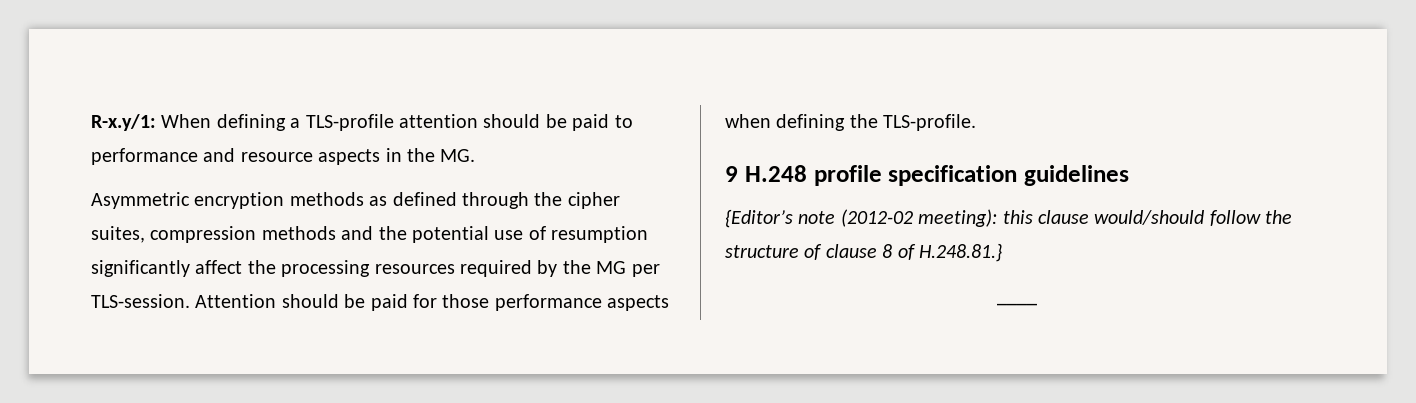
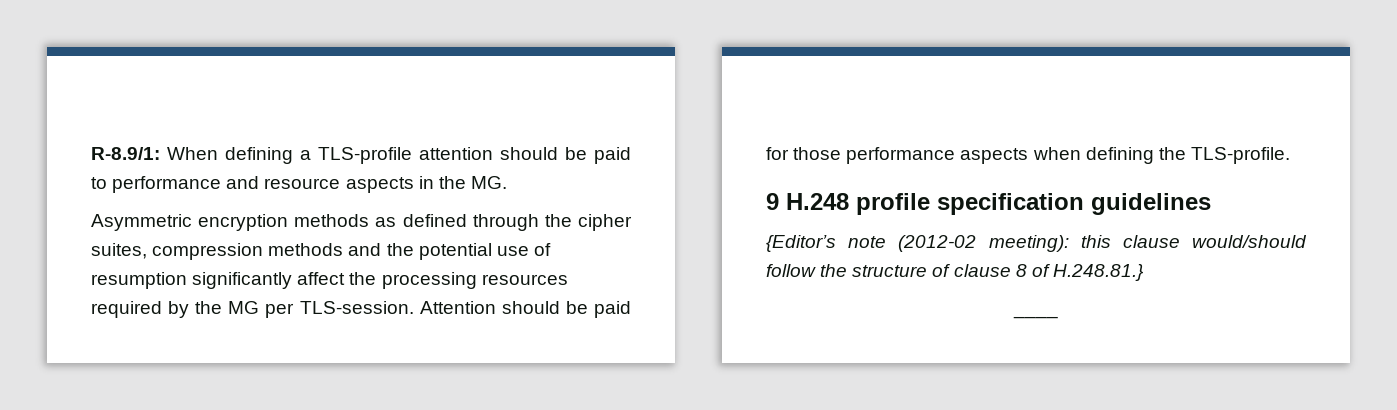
- R-x.y/1: When defining a TLS-profile attention should be paid to performance and resource aspects in the MG.
+ R-8.9/1: When defining a TLS-profile attention should be paid to performance and resource aspects in the MG.

